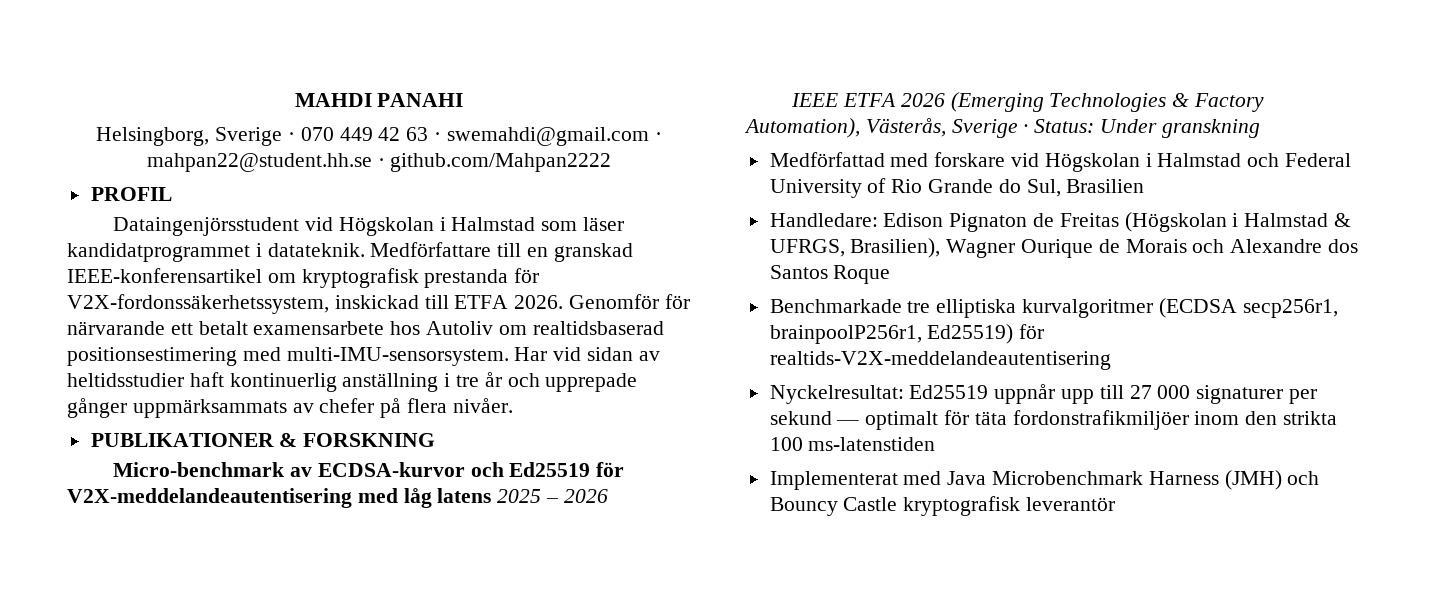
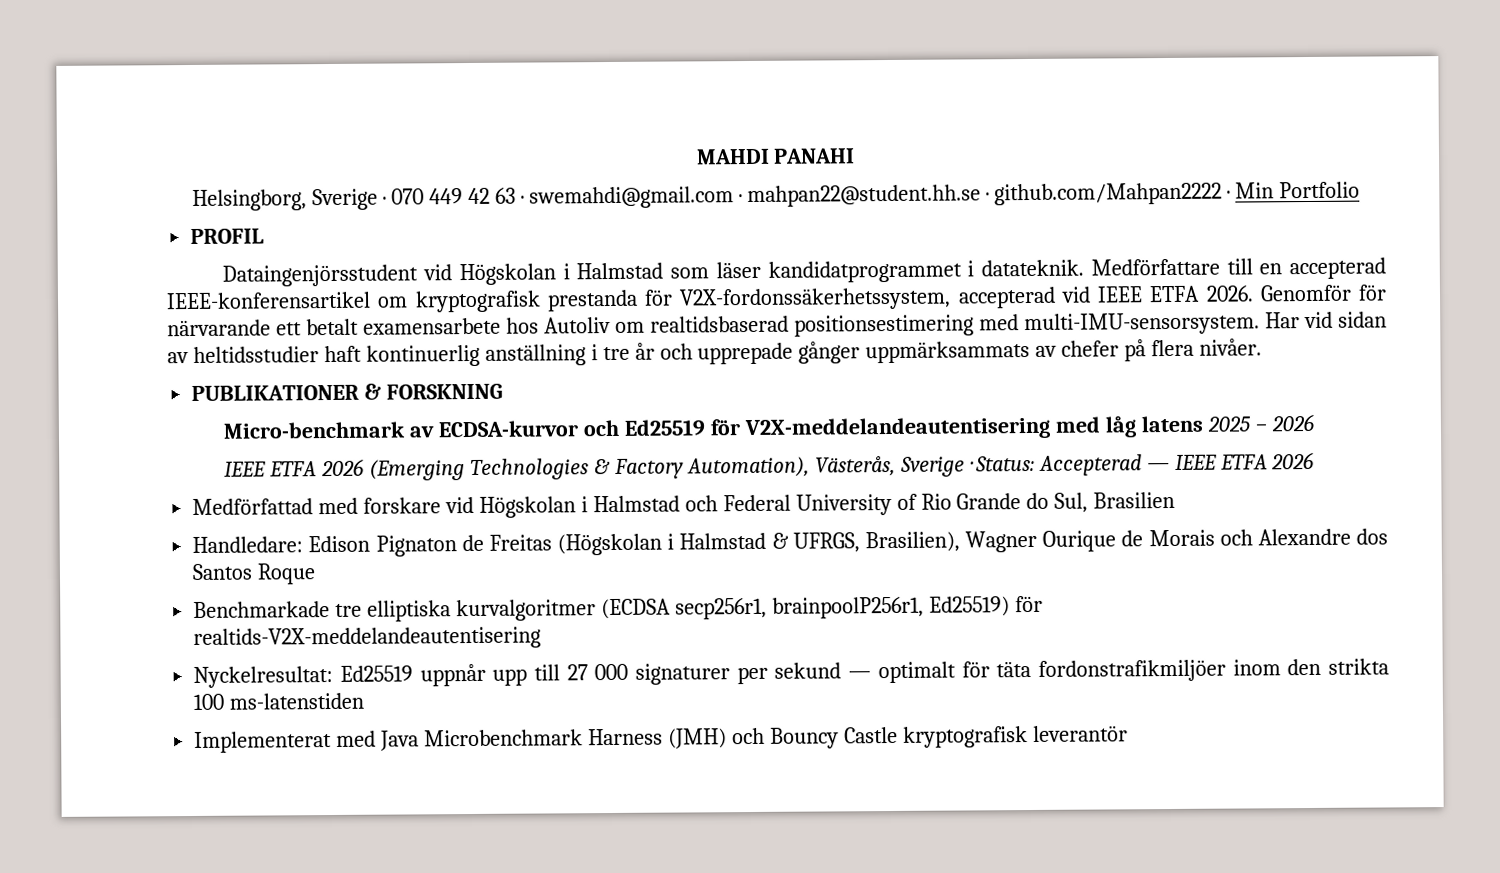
- Helsingborg, Sverige · 070 449 42 63 · swemahdi@gmail.com · mahpan22@student.hh.se · github.com/Mahpan2222
+ Helsingborg, Sverige · 070 449 42 63 · swemahdi@gmail.com · mahpan22@student.hh.se · github.com/Mahpan2222 · Min Portfolio
- Medförfattare till en granskad IEEE-konferensartikel om kryptografisk prestanda för V2X-fordonssäkerhetssystem, inskickad till ETFA 2026.
+ Medförfattare till en accepterad IEEE-konferensartikel om kryptografisk prestanda för V2X-fordonssäkerhetssystem, accepterad vid IEEE ETFA 2026.
- IEEE ETFA 2026 (Emerging Technologies & Factory Automation), Västerås, Sverige · Status: Under granskning
+ IEEE ETFA 2026 (Emerging Technologies & Factory Automation), Västerås, Sverige · Status: Accepterad — IEEE ETFA 2026

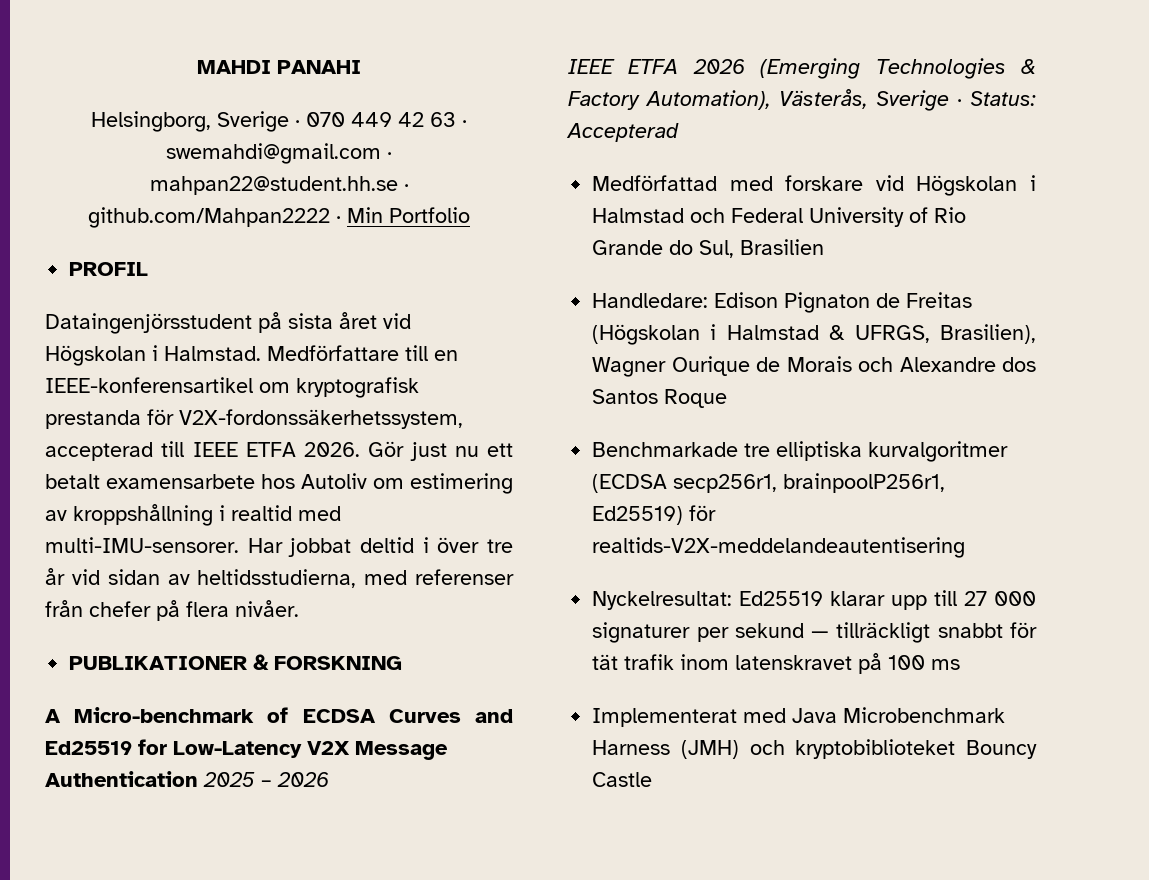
- Dataingenjörsstudent vid Högskolan i Halmstad som läser kandidatprogrammet i datateknik.
+ Dataingenjörsstudent på sista året vid Högskolan i Halmstad.
- Medförfattare till en accepterad IEEE-konferensartikel om kryptografisk prestanda för V2X-fordonssäkerhetssystem, accepterad vid IEEE ETFA 2026.
+ Medförfattare till en IEEE-konferensartikel om kryptografisk prestanda för V2X-fordonssäkerhetssystem, accepterad till IEEE ETFA 2026.
- Genomför för närvarande ett betalt examensarbete hos Autoliv om realtidsbaserad positionsestimering med multi-IMU-sensorsystem. Har vid sidan av heltidsstudier haft kontinuerlig anställning i tre år och upprepade gånger uppmärksammats av chefer på flera nivåer.
+ Gör just nu ett betalt examensarbete hos Autoliv om estimering av kroppshållning i realtid med multi-IMU-sensorer. Har jobbat deltid i över tre år vid sidan av heltidsstudierna, med referenser från chefer på flera nivåer.
- Micro-benchmark av ECDSA-kurvor och Ed25519 för V2X-meddelandeautentisering med låg latens 2025 – 2026
+ A Micro-benchmark of ECDSA Curves and Ed25519 for Low-Latency V2X Message Authentication 2025 – 2026
- IEEE ETFA 2026 (Emerging Technologies & Factory Automation), Västerås, Sverige · Status: Accepterad — IEEE ETFA 2026
+ IEEE ETFA 2026 (Emerging Technologies & Factory Automation), Västerås, Sverige · Status: Accepterad
- Nyckelresultat: Ed25519 uppnår upp till 27 000 signaturer per sekund — optimalt för täta fordonstrafikmiljöer inom den strikta 100 ms-latenstiden
+ Nyckelresultat: Ed25519 klarar upp till 27 000 signaturer per sekund — tillräckligt snabbt för tät trafik inom latenskravet på 100 ms
- Implementerat med Java Microbenchmark Harness (JMH) och Bouncy Castle kryptografisk leverantör
+ Implementerat med Java Microbenchmark Harness (JMH) och kryptobiblioteket Bouncy Castle

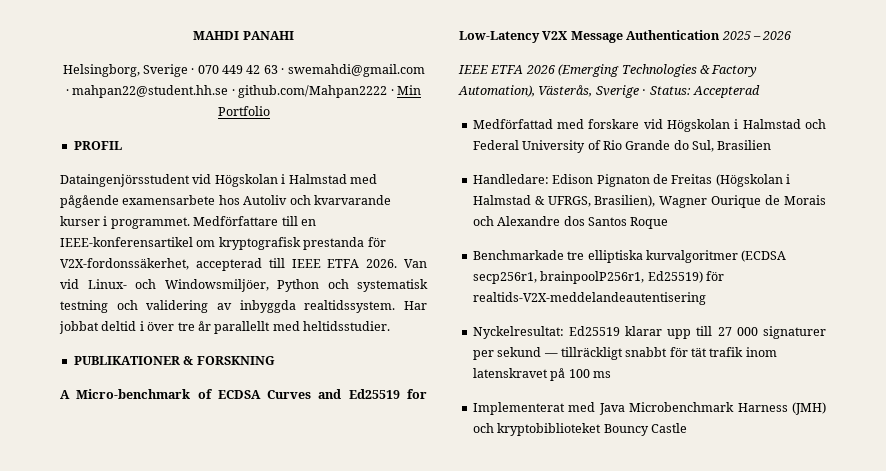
- Dataingenjörsstudent på sista året vid Högskolan i Halmstad.
+ Dataingenjörsstudent vid Högskolan i Halmstad med pågående examensarbete hos Autoliv och kvarvarande kurser i programmet.
- Medförfattare till en IEEE-konferensartikel om kryptografisk prestanda för V2X-fordonssäkerhetssystem, accepterad till IEEE ETFA 2026.
+ Medförfattare till en IEEE-konferensartikel om kryptografisk prestanda för V2X-fordonssäkerhet, accepterad till IEEE ETFA 2026.
- Gör just nu ett betalt examensarbete hos Autoliv om estimering av kroppshållning i realtid med multi-IMU-sensorer.
+ Van vid Linux- och Windowsmiljöer, Python och systematisk testning och validering av inbyggda realtidssystem.
- Har jobbat deltid i över tre år vid sidan av heltidsstudierna, med referenser från chefer på flera nivåer.
+ Har jobbat deltid i över tre år parallellt med heltidsstudier.

